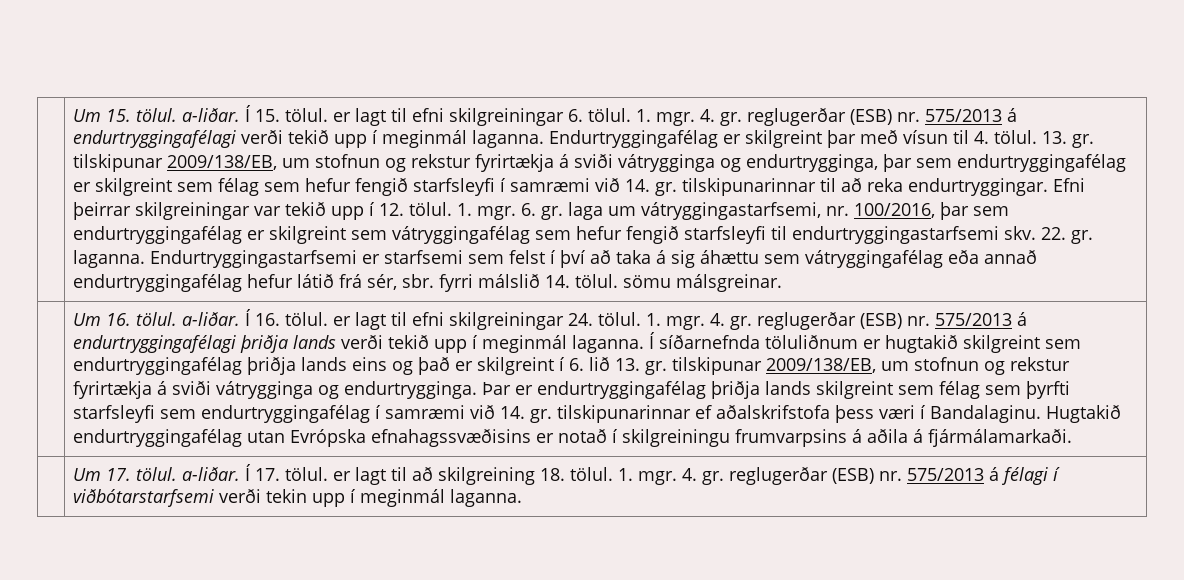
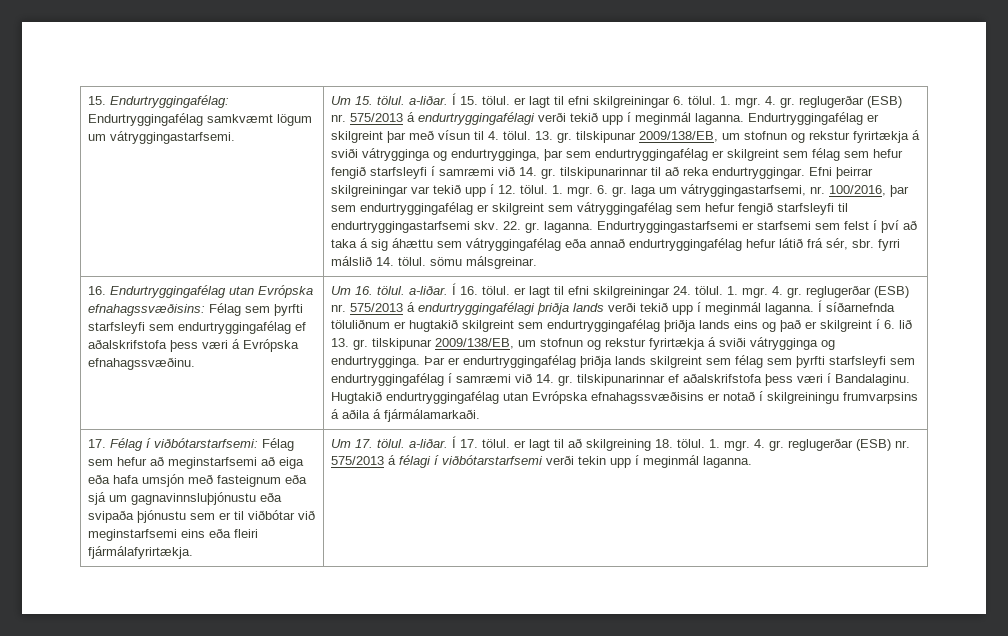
+ 15. Endurtryggingafélag: Endurtryggingafélag samkvæmt lögum um vátryggingastarfsemi.
+ 16. Endurtryggingafélag utan Evrópska efnahagssvæðisins: Félag sem þyrfti starfsleyfi sem endurtryggingafélag ef aðalskrifstofa þess væri á Evrópska efnahagssvæðinu.
+ 17. Félag í viðbótarstarfsemi: Félag sem hefur að meginstarfsemi að eiga eða hafa umsjón með fasteignum eða sjá um gagnavinnsluþjónustu eða svipaða þjónustu sem er til viðbótar við meginstarfsemi eins eða fleiri fjármálafyrirtækja.

